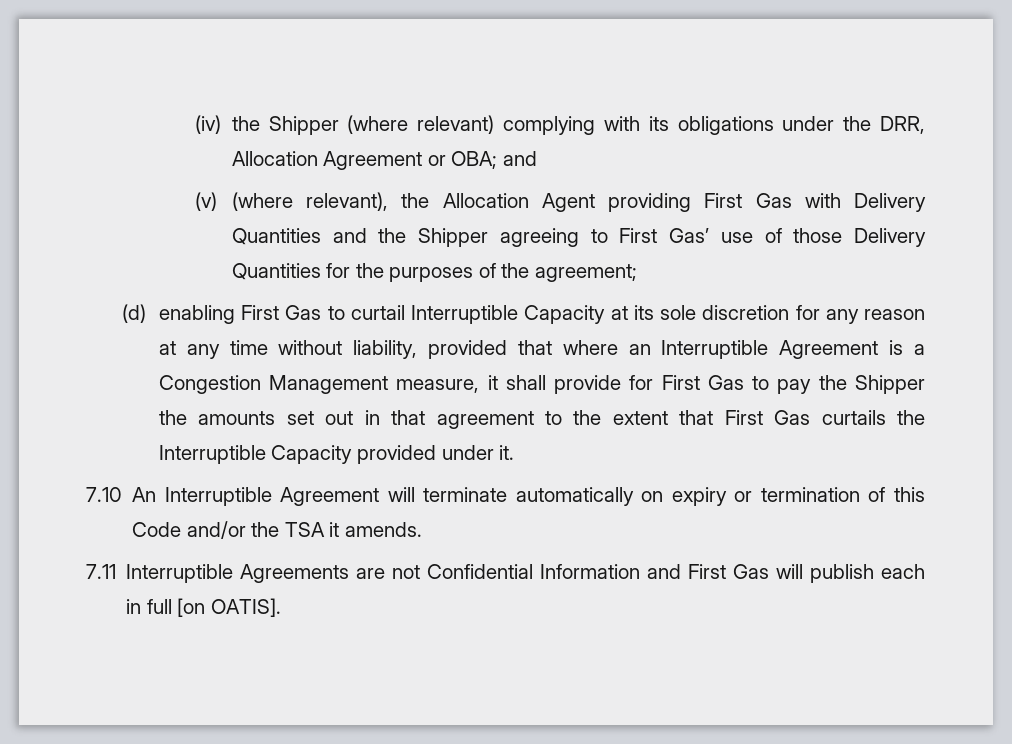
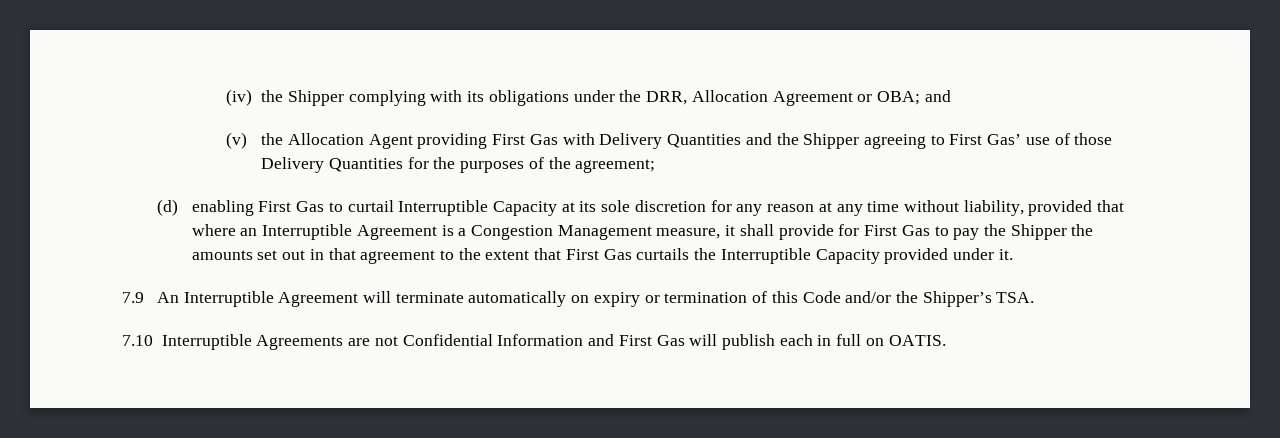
- (iv) the Shipper (where relevant) complying with its obligations under the DRR, Allocation Agreement or OBA; and
+ (iv) the Shipper complying with its obligations under the DRR, Allocation Agreement or OBA; and
- (v) (where relevant), the Allocation Agent providing First Gas with Delivery Quantities and the Shipper agreeing to First Gas’ use of those Delivery Quantities for the purposes of the agreement;
+ (v) the Allocation Agent providing First Gas with Delivery Quantities and the Shipper agreeing to First Gas’ use of those Delivery Quantities for the purposes of the agreement;
- 7.10 An Interruptible Agreement will terminate automatically on expiry or termination of this Code and/or the TSA it amends.
- 7.11 Interruptible Agreements are not Confidential Information and First Gas will publish each in full [on OATIS].
+ 7.9 An Interruptible Agreement will terminate automatically on expiry or termination of this Code and/or the Shipper’s TSA.
+ 7.10 Interruptible Agreements are not Confidential Information and First Gas will publish each in full on OATIS.

